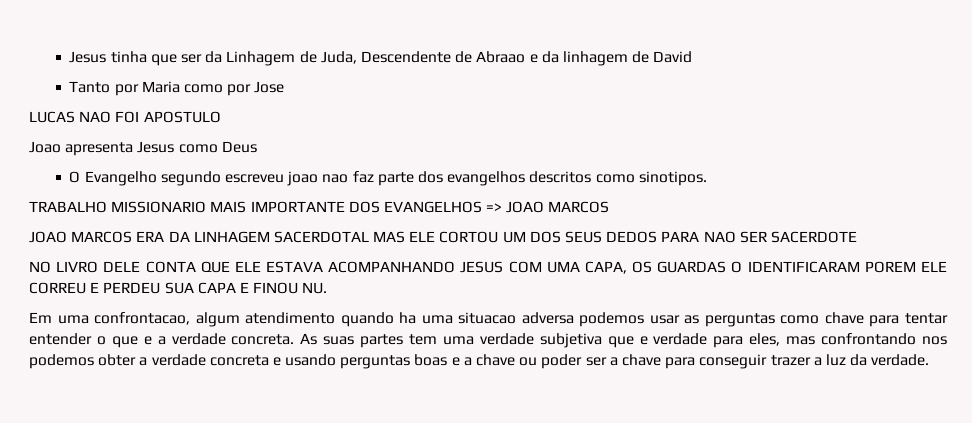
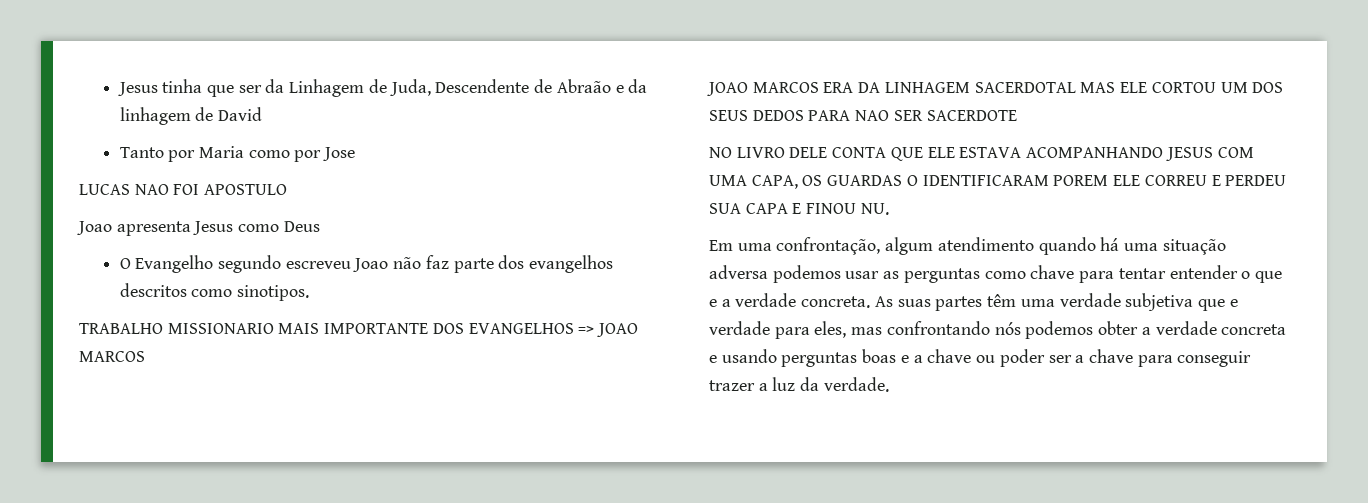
- Jesus tinha que ser da Linhagem de Juda, Descendente de Abraao e da linhagem de David
+ Jesus tinha que ser da Linhagem de Juda, Descendente de Abraão e da linhagem de David
- O Evangelho segundo escreveu joao nao faz parte dos evangelhos descritos como sinotipos.
+ O Evangelho segundo escreveu Joao não faz parte dos evangelhos descritos como sinotipos.
- Em uma confrontacao, algum atendimento quando ha uma situacao adversa podemos usar as perguntas como chave para tentar entender o que e a verdade concreta.
+ Em uma confrontação, algum atendimento quando há uma situação adversa podemos usar as perguntas como chave para tentar entender o que e a verdade concreta.
- As suas partes tem uma verdade subjetiva que e verdade para eles, mas confrontando nos podemos obter a verdade concreta e usando perguntas boas e a chave ou poder ser a chave para conseguir trazer a luz da verdade.
+ As suas partes têm uma verdade subjetiva que e verdade para eles, mas confrontando nós podemos obter a verdade concreta e usando perguntas boas e a chave ou poder ser a chave para conseguir trazer a luz da verdade.

